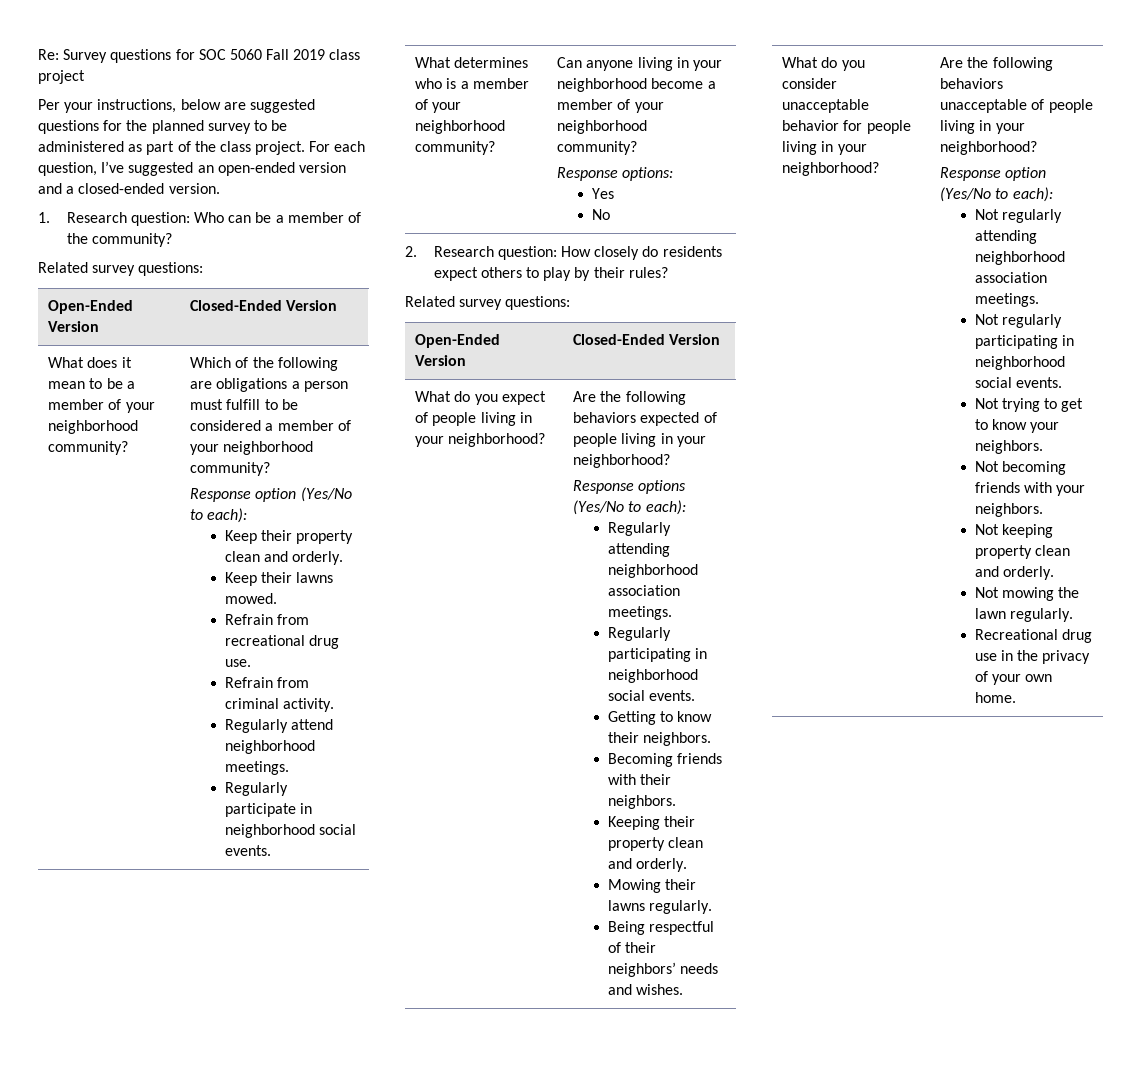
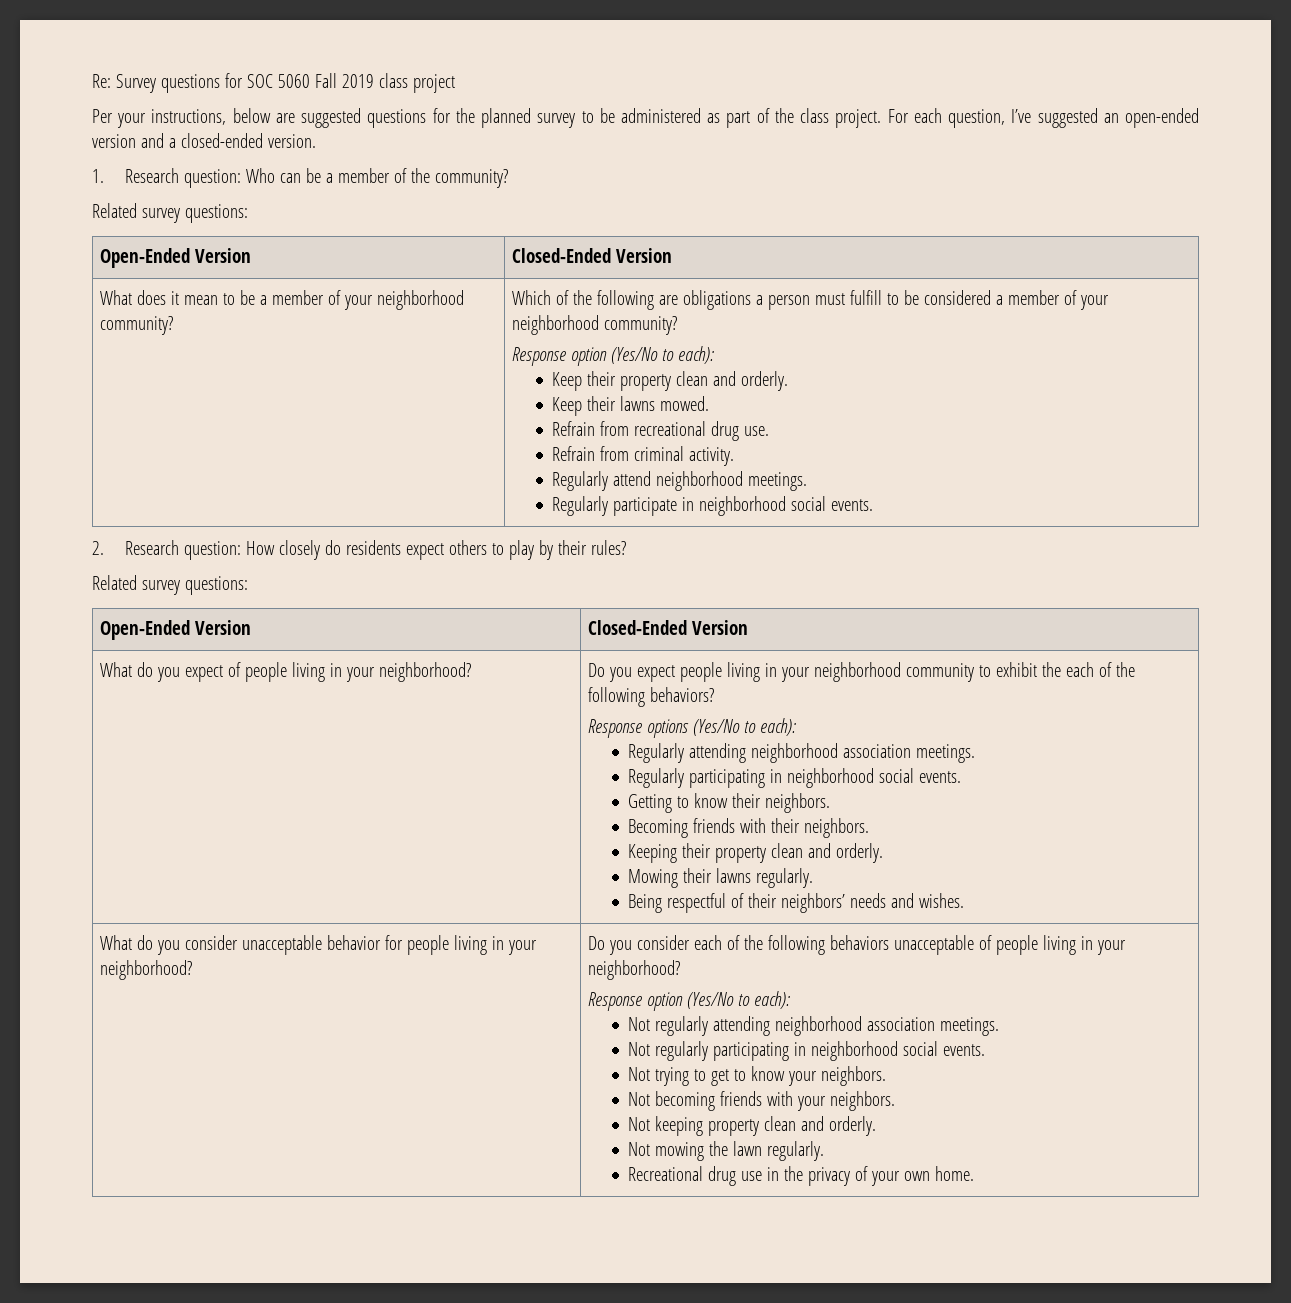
- What determines who is a member of your neighborhood community? | Can anyone living in your neighborhood become a member of your neighborhood community?
- Response options:
- Yes
- No
- Are the following behaviors expected of people living in your neighborhood?
+ Do you expect people living in your neighborhood community to exhibit the each of the following behaviors?
- Are the following behaviors unacceptable of people living in your neighborhood?
+ Do you consider each of the following behaviors unacceptable of people living in your neighborhood?

